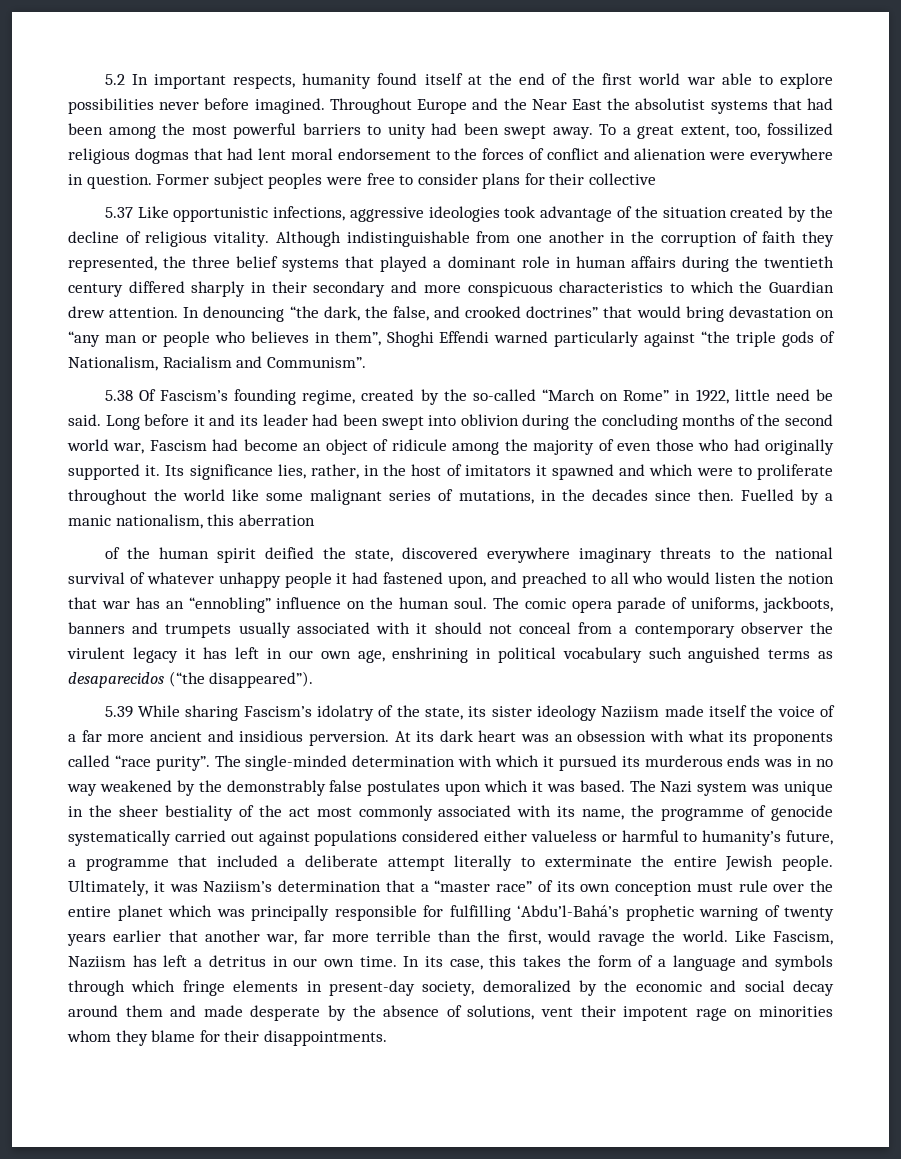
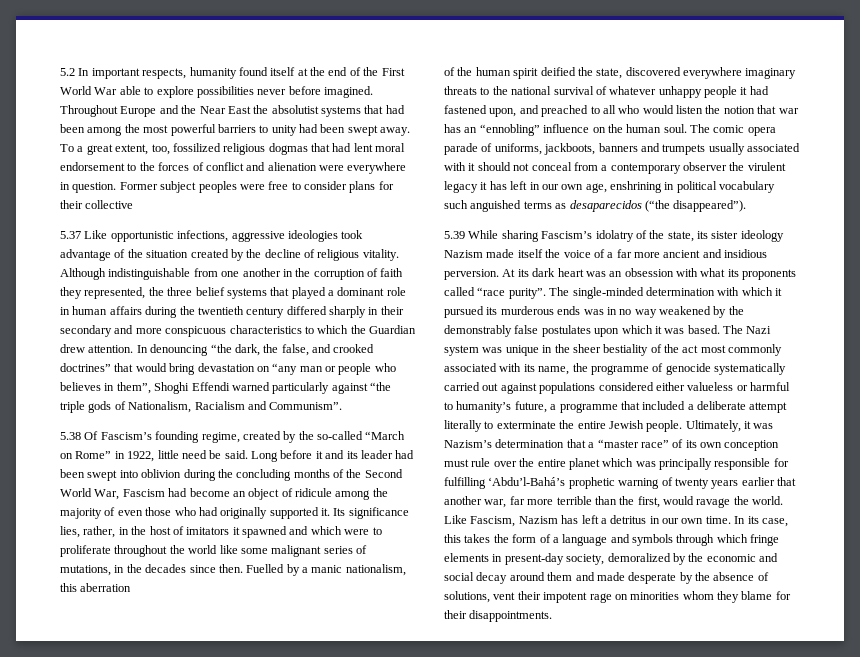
- 5.2 In important respects, humanity found itself at the end of the first world war able to explore possibilities never before imagined.
+ 5.2 In important respects, humanity found itself at the end of the First World War able to explore possibilities never before imagined.
- Long before it and its leader had been swept into oblivion during the concluding months of the second world war, Fascism had become an object of ridicule among the majority of even those who had originally supported it.
+ Long before it and its leader had been swept into oblivion during the concluding months of the Second World War, Fascism had become an object of ridicule among the majority of even those who had originally supported it.
- 5.39 While sharing Fascism’s idolatry of the state, its sister ideology Naziism made itself the voice of a far more ancient and insidious perversion.
+ 5.39 While sharing Fascism’s idolatry of the state, its sister ideology Nazism made itself the voice of a far more ancient and insidious perversion.
- Ultimately, it was Naziism’s determination that a “master race” of its own conception must rule over the entire planet which was principally responsible for fulfilling ‘Abdu’l-Bahá’s prophetic warning of twenty years earlier that another war, far more terrible than the first, would ravage the world.
+ Ultimately, it was Nazism’s determination that a “master race” of its own conception must rule over the entire planet which was principally responsible for fulfilling ‘Abdu’l-Bahá’s prophetic warning of twenty years earlier that another war, far more terrible than the first, would ravage the world.
- Like Fascism, Naziism has left a detritus in our own time.
+ Like Fascism, Nazism has left a detritus in our own time.

